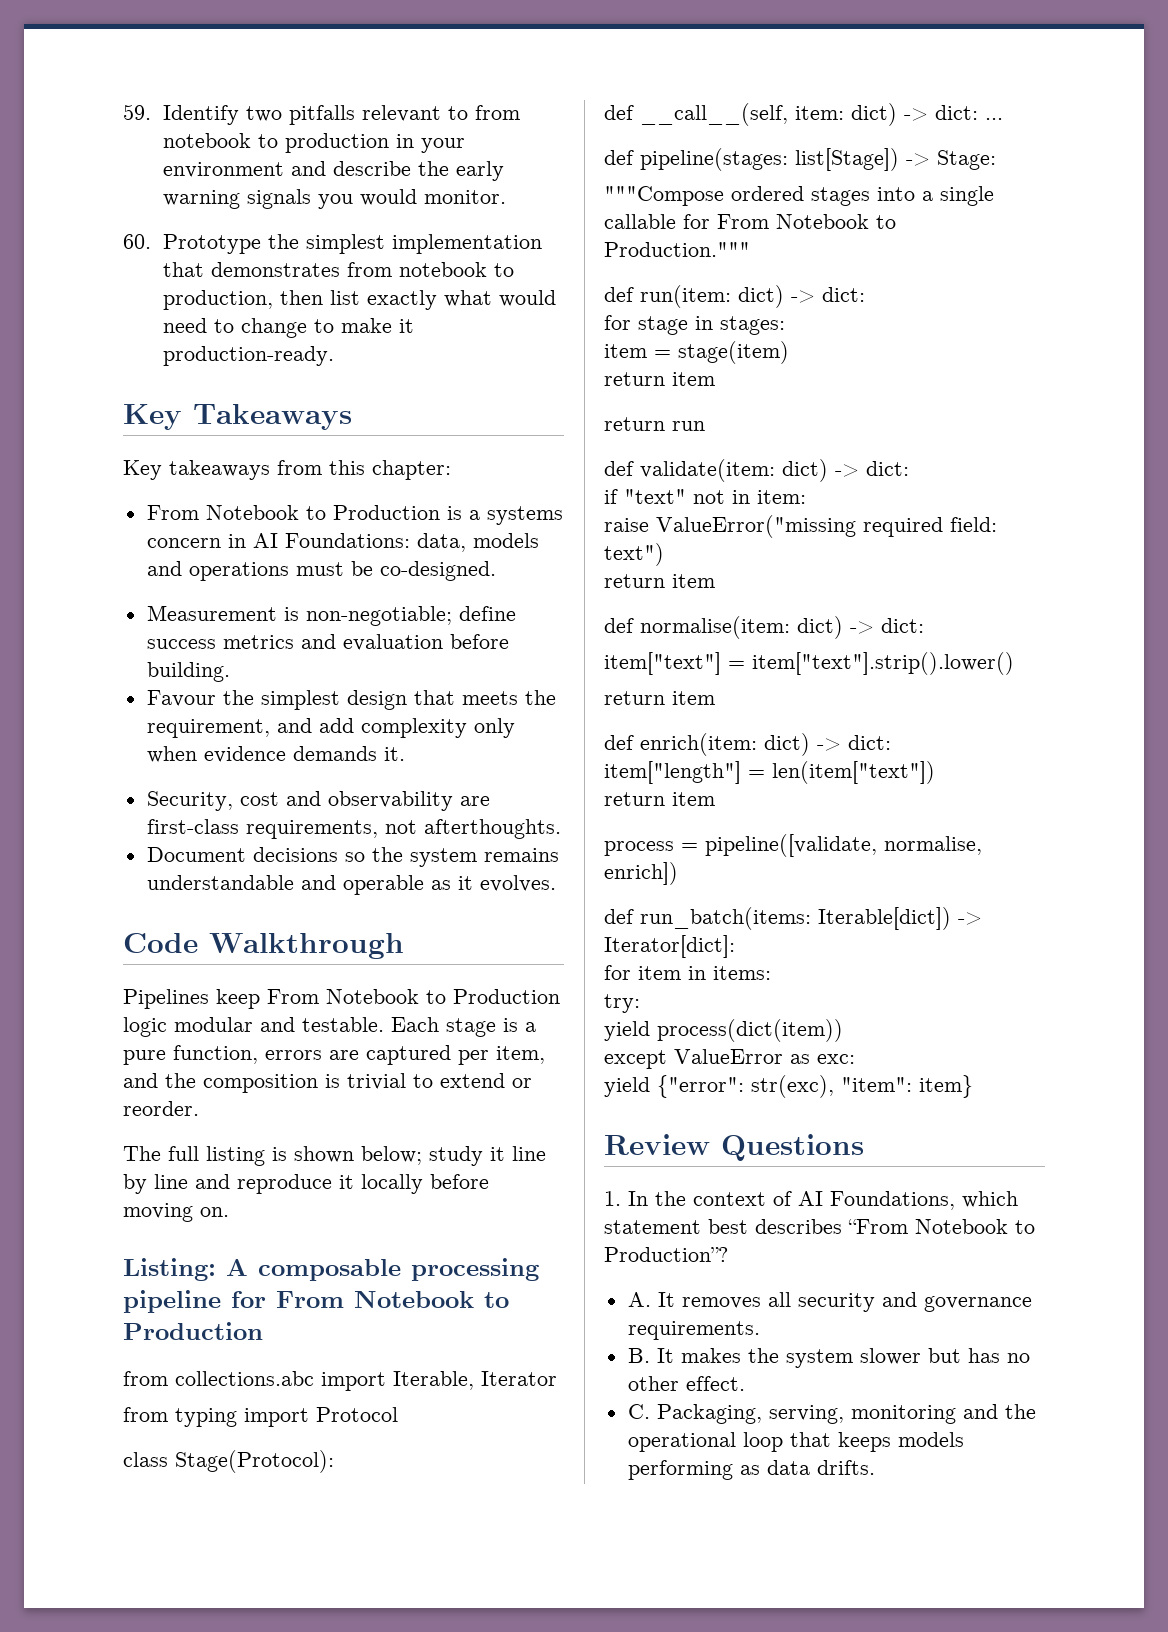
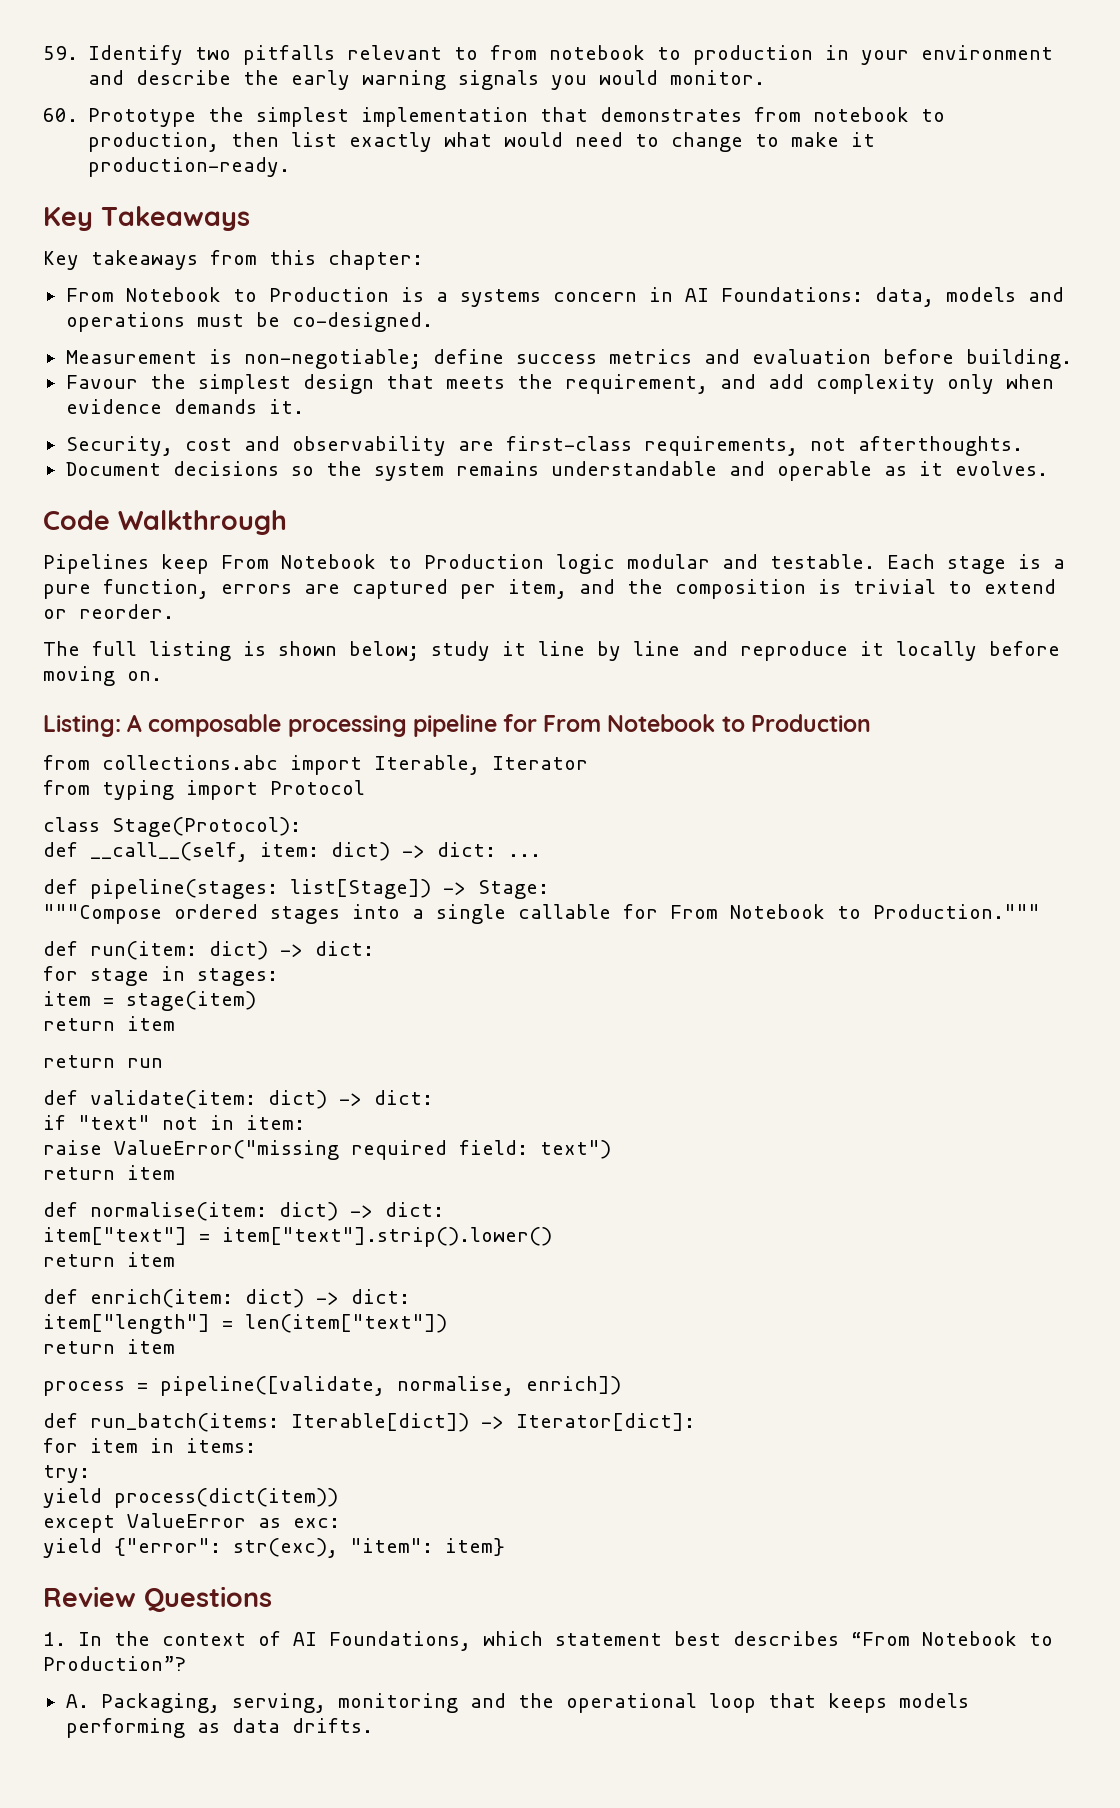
- A. It removes all security and governance requirements.
- B. It makes the system slower but has no other effect.
- C. Packaging, serving, monitoring and the operational loop that keeps models performing as data drifts.
+ A. Packaging, serving, monitoring and the operational loop that keeps models performing as data drifts.

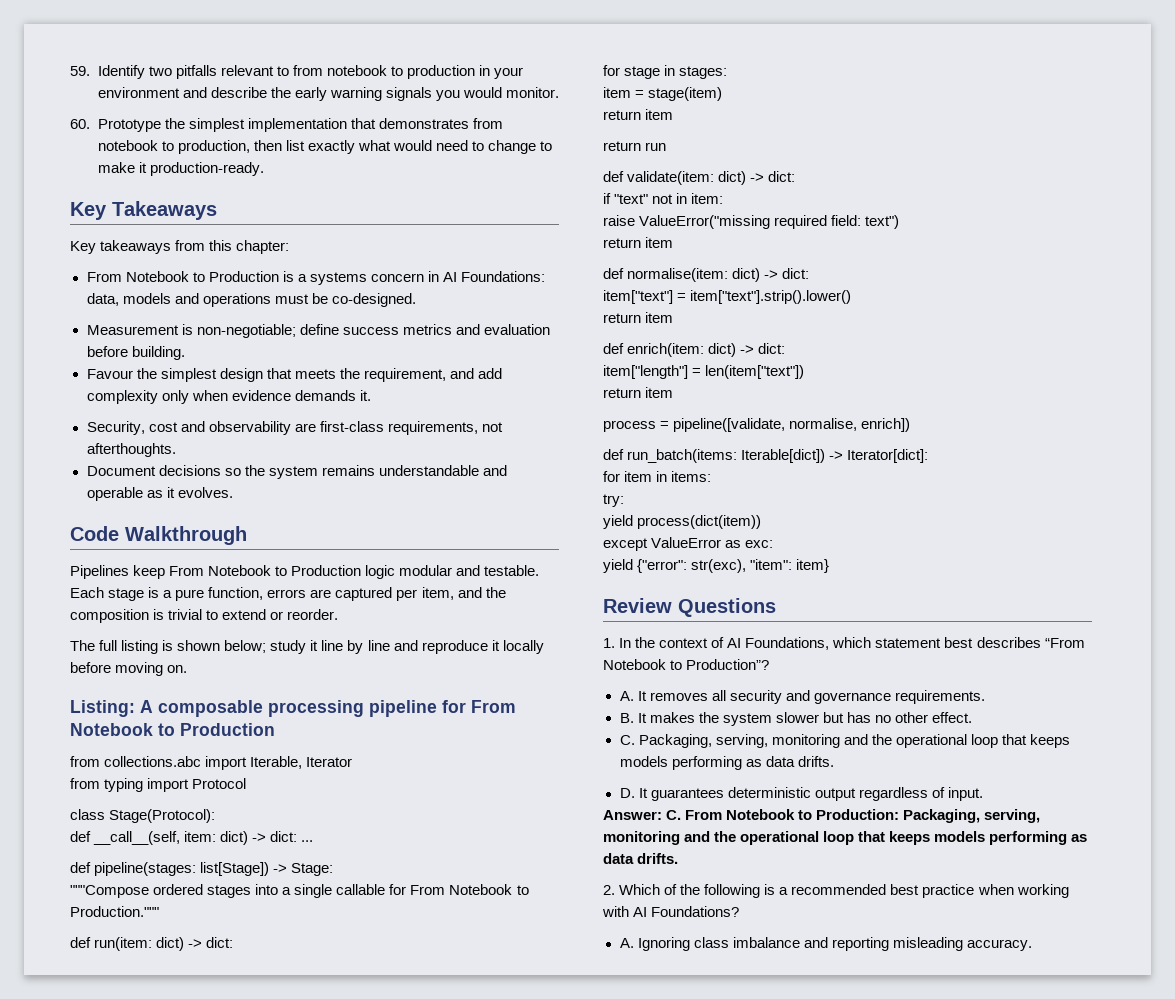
- A. Packaging, serving, monitoring and the operational loop that keeps models performing as data drifts.
+ A. It removes all security and governance requirements.
+ B. It makes the system slower but has no other effect.
+ C. Packaging, serving, monitoring and the operational loop that keeps models performing as data drifts.
+ D. It guarantees deterministic output regardless of input.
+ Answer: C. From Notebook to Production: Packaging, serving, monitoring and the operational loop that keeps models performing as data drifts.
+ 2. Which of the following is a recommended best practice when working with AI Foundations?
+ A. Ignoring class imbalance and reporting misleading accuracy.

